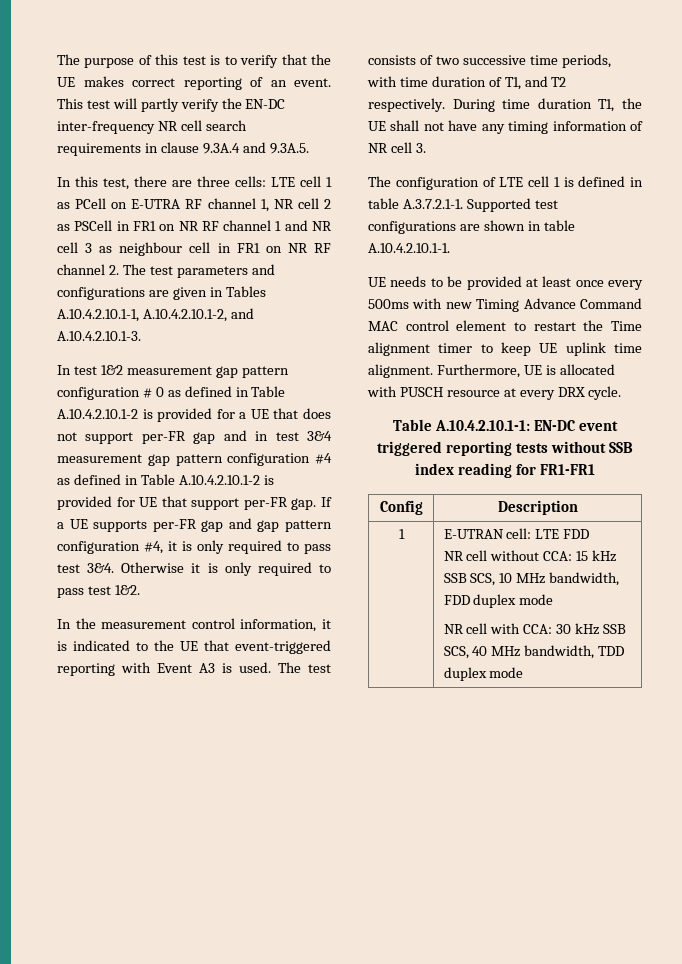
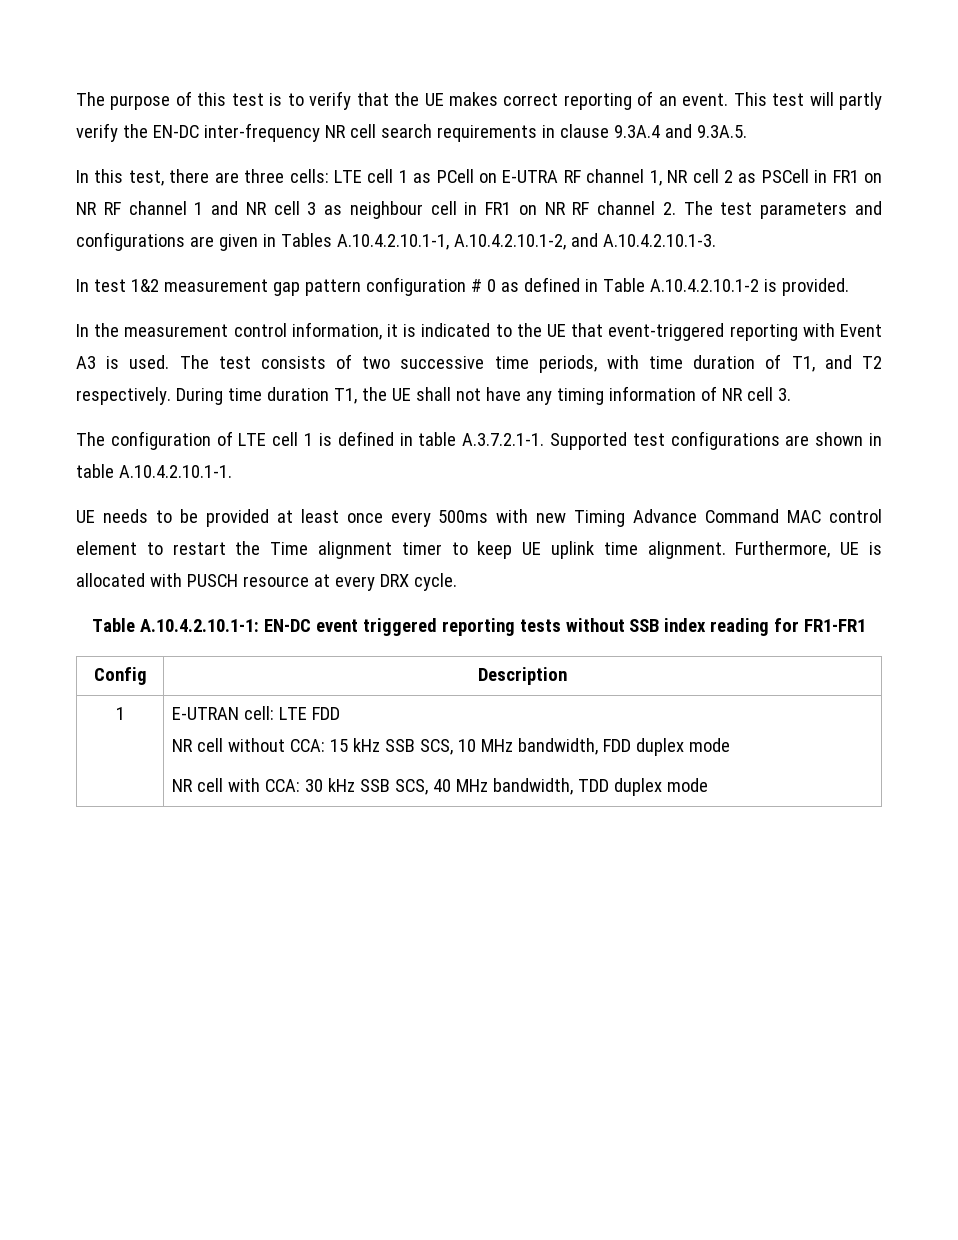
- In test 1&2 measurement gap pattern configuration # 0 as defined in Table A.10.4.2.10.1-2 is provided for a UE that does not support per-FR gap and in test 3&4 measurement gap pattern configuration #4 as defined in Table A.10.4.2.10.1-2 is provided for UE that support per-FR gap. If a UE supports per-FR gap and gap pattern configuration #4, it is only required to pass test 3&4. Otherwise it is only required to pass test 1&2.
+ In test 1&2 measurement gap pattern configuration # 0 as defined in Table A.10.4.2.10.1-2 is provided.

